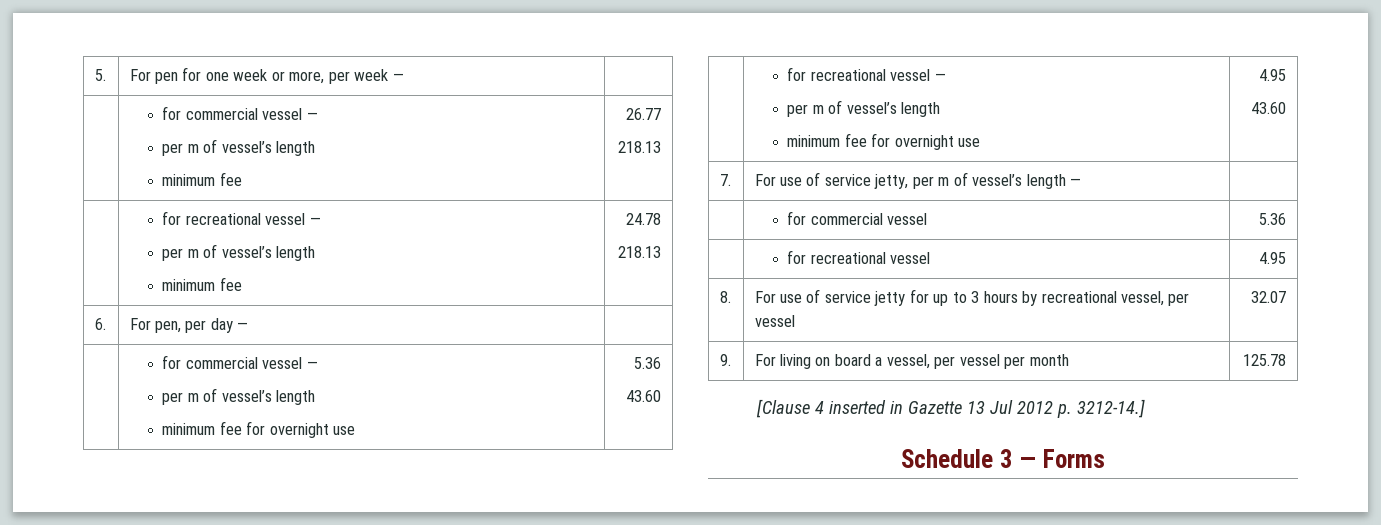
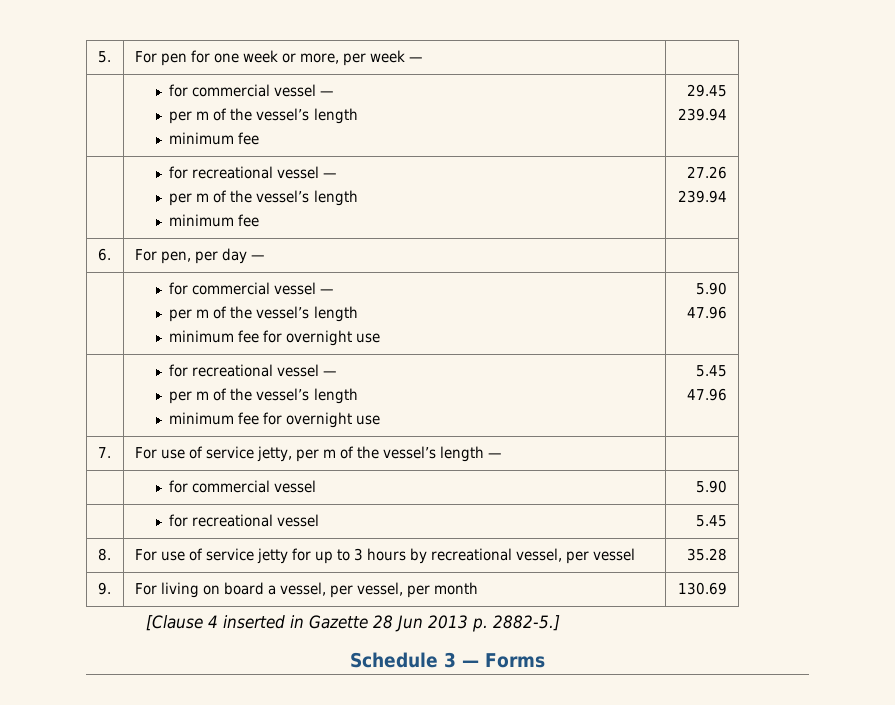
  5. | For pen for one week or more, per week — |
  | for commercial vessel —
- per m of vessel’s length
- minimum fee | 26.77
- 218.13
+ per m of the vessel’s length
+ minimum fee | 29.45
+ 239.94
  | for recreational vessel —
- per m of vessel’s length
- minimum fee | 24.78
- 218.13
+ per m of the vessel’s length
+ minimum fee | 27.26
+ 239.94
  6. | For pen, per day — |
  | for commercial vessel —
- per m of vessel’s length
- minimum fee for overnight use | 5.36
- 43.60
+ per m of the vessel’s length
+ minimum fee for overnight use | 5.90
+ 47.96
  | for recreational vessel —
- per m of vessel’s length
- minimum fee for overnight use | 4.95
- 43.60
+ per m of the vessel’s length
+ minimum fee for overnight use | 5.45
+ 47.96
- 7. | For use of service jetty, per m of vessel’s length — |
+ 7. | For use of service jetty, per m of the vessel’s length — |
- | for commercial vessel | 5.36
+ | for commercial vessel | 5.90
- | for recreational vessel | 4.95
+ | for recreational vessel | 5.45
- 8. | For use of service jetty for up to 3 hours by recreational vessel, per vessel | 32.07
+ 8. | For use of service jetty for up to 3 hours by recreational vessel, per vessel | 35.28
- 9. | For living on board a vessel, per vessel per month | 125.78
+ 9. | For living on board a vessel, per vessel, per month | 130.69
- [Clause 4 inserted in Gazette 13 Jul 2012 p. 3212-14.]
+ [Clause 4 inserted in Gazette 28 Jun 2013 p. 2882-5.]

